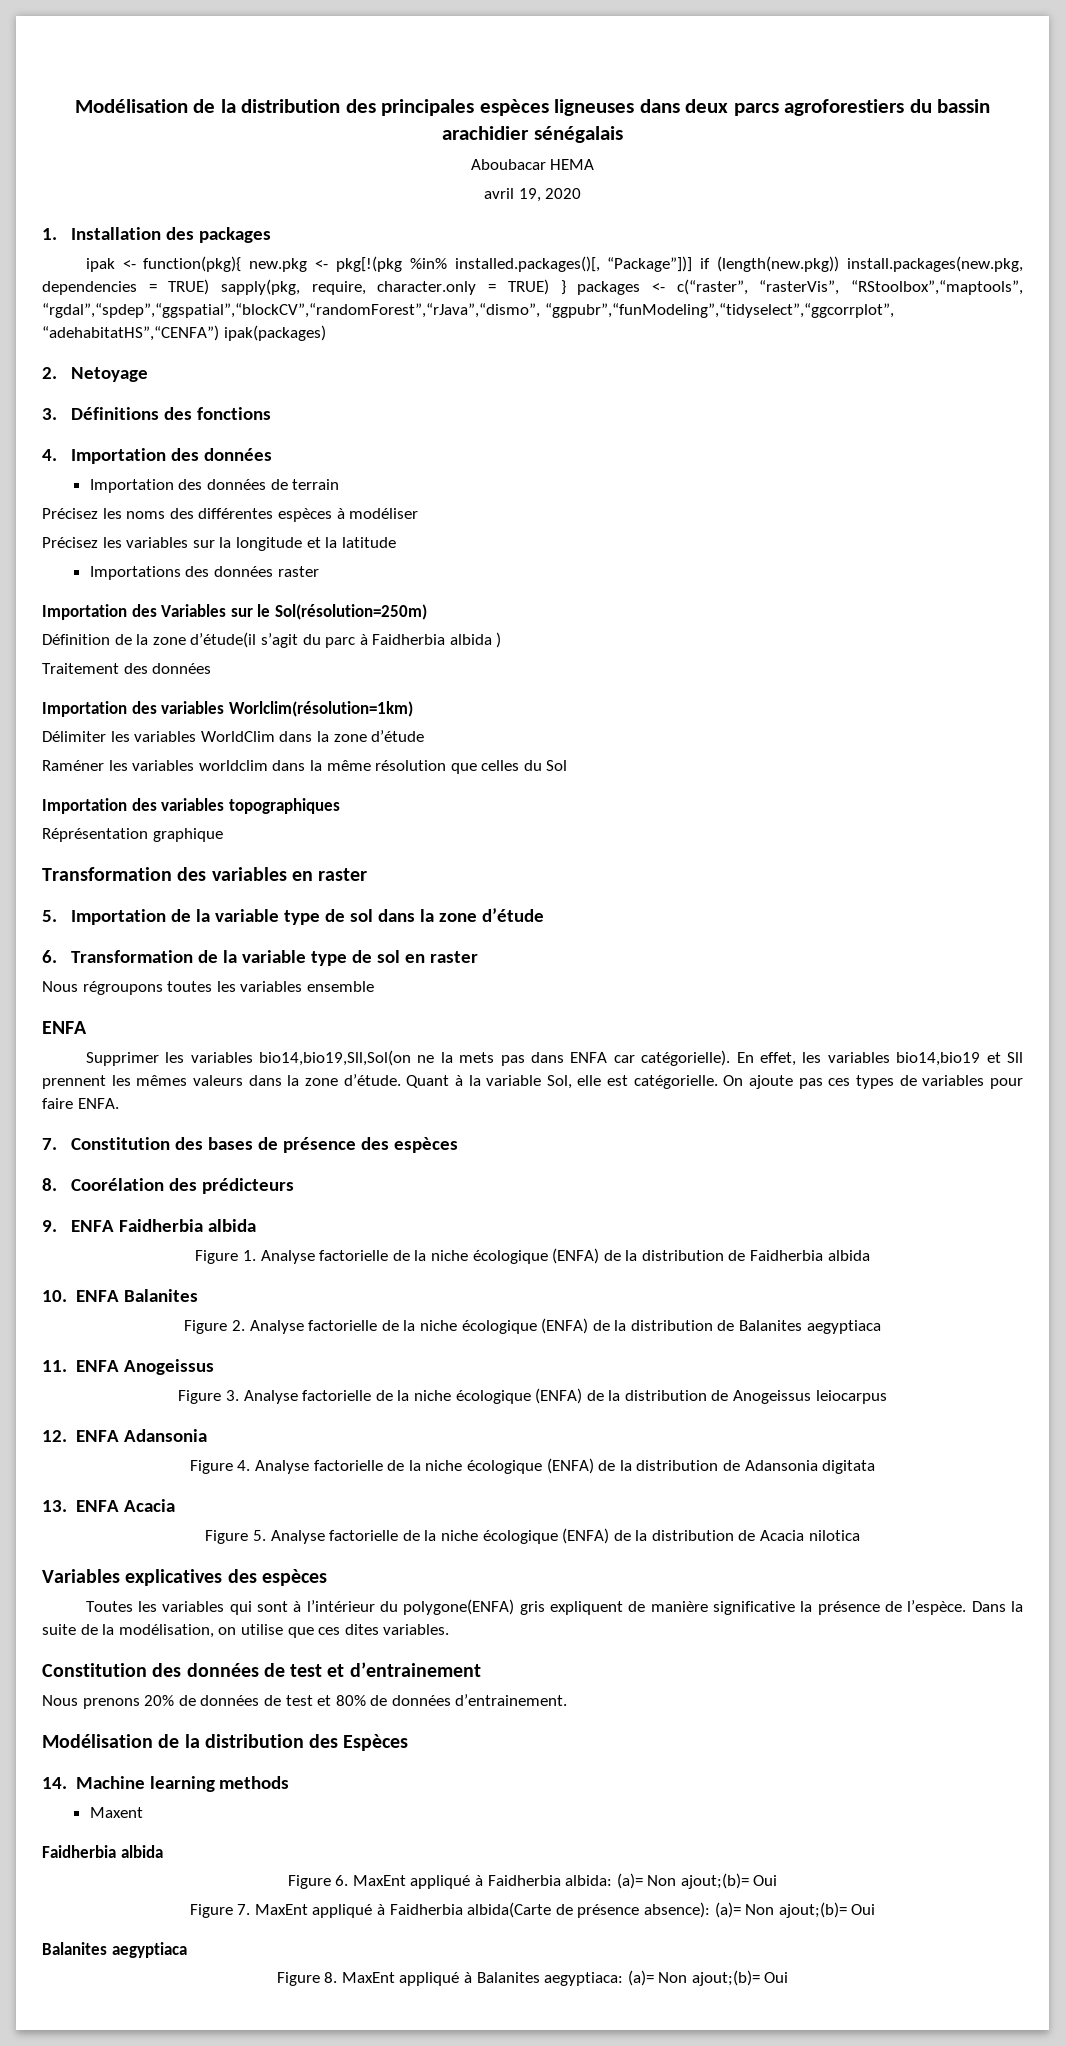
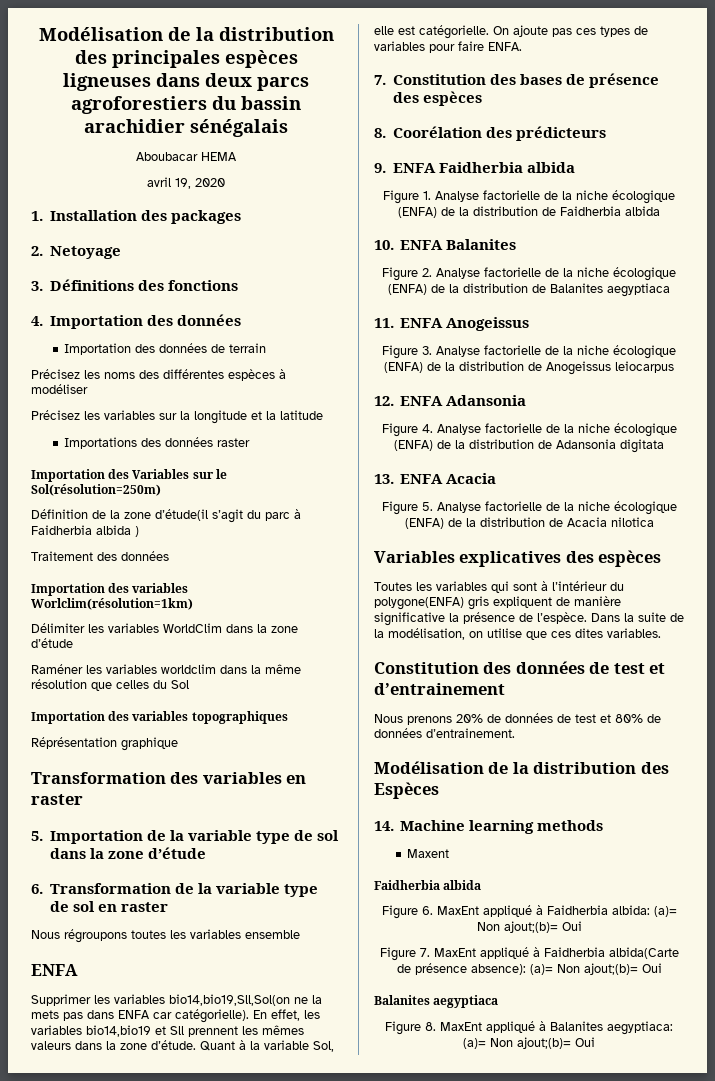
- ipak <- function(pkg){ new.pkg <- pkg[!(pkg %in% installed.packages()[, “Package”])] if (length(new.pkg)) install.packages(new.pkg, dependencies = TRUE) sapply(pkg, require, character.only = TRUE) } packages <- c(“raster”, “rasterVis”, “RStoolbox”,“maptools”, “rgdal”,“spdep”,“ggspatial”,“blockCV”,“randomForest”,“rJava”,“dismo”, “ggpubr”,“funModeling”,“tidyselect”,“ggcorrplot”, “adehabitatHS”,“CENFA”) ipak(packages)

